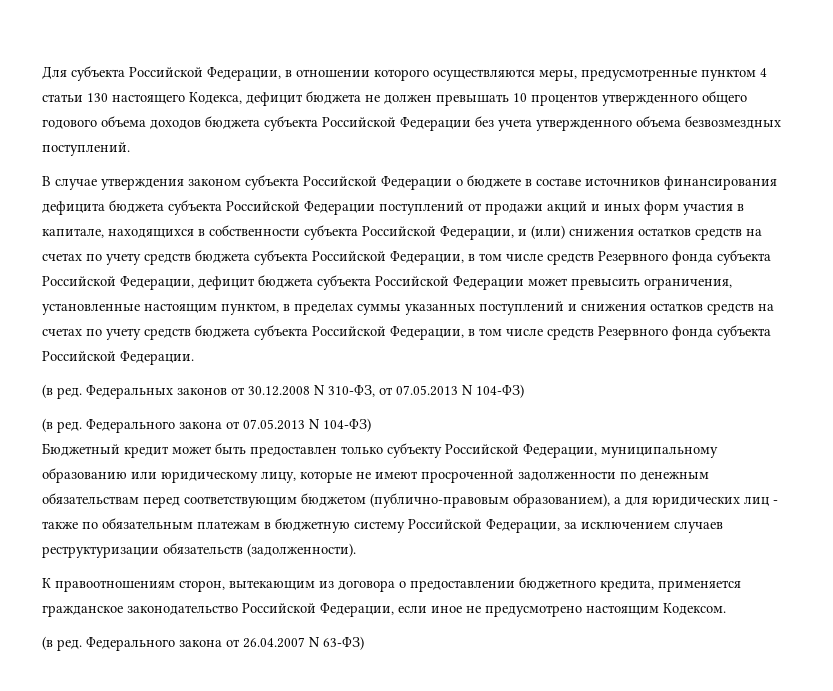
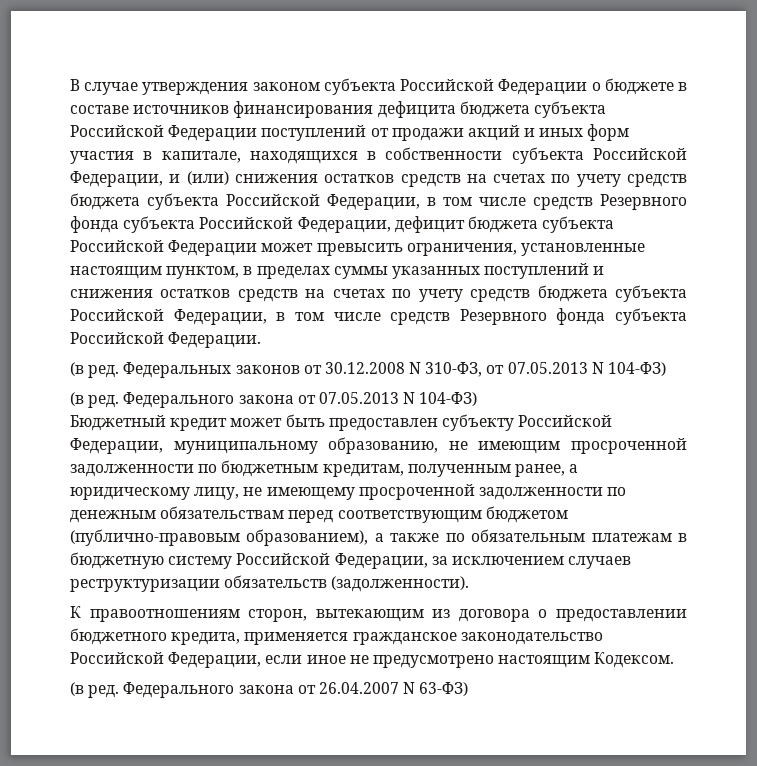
- Для субъекта Российской Федерации, в отношении которого осуществляются меры, предусмотренные пунктом 4 статьи 130 настоящего Кодекса, дефицит бюджета не должен превышать 10 процентов утвержденного общего годового объема доходов бюджета субъекта Российской Федерации без учета утвержденного объема безвозмездных поступлений.
- Бюджетный кредит может быть предоставлен только субъекту Российской Федерации, муниципальному образованию или юридическому лицу, которые не имеют просроченной задолженности по денежным обязательствам перед соответствующим бюджетом (публично-правовым образованием), а для юридических лиц - также по обязательным платежам в бюджетную систему Российской Федерации, за исключением случаев реструктуризации обязательств (задолженности).
+ Бюджетный кредит может быть предоставлен субъекту Российской Федерации, муниципальному образованию, не имеющим просроченной задолженности по бюджетным кредитам, полученным ранее, а юридическому лицу, не имеющему просроченной задолженности по денежным обязательствам перед соответствующим бюджетом (публично-правовым образованием), а также по обязательным платежам в бюджетную систему Российской Федерации, за исключением случаев реструктуризации обязательств (задолженности).

